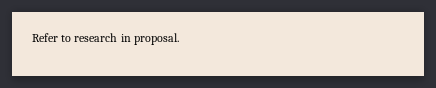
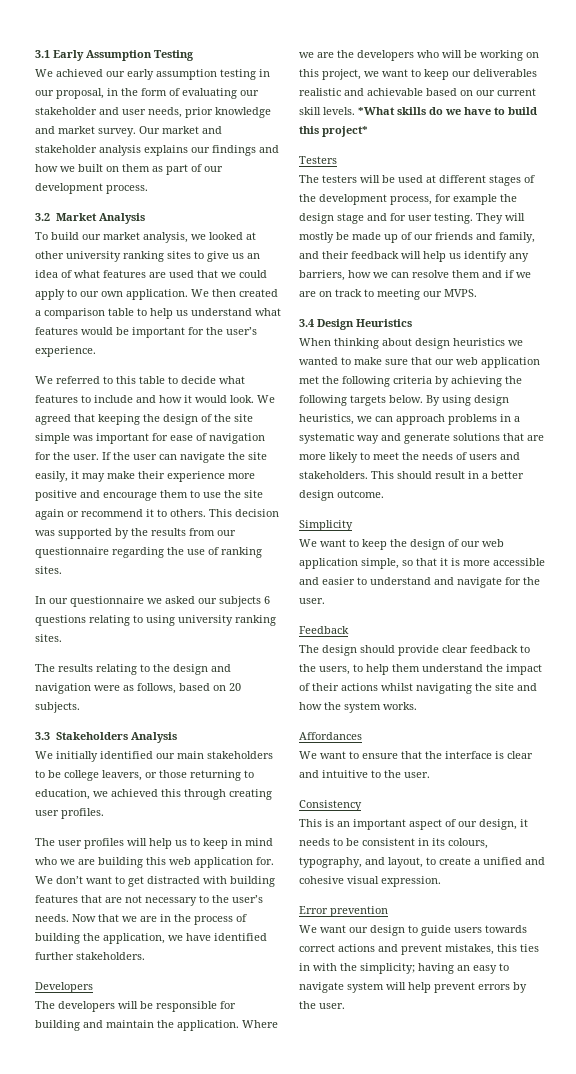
- Refer to research in proposal.
+ 3.1 Early Assumption Testing
+ We achieved our early assumption testing in our proposal, in the form of evaluating our stakeholder and user needs, prior knowledge and market survey. Our market and stakeholder analysis explains our findings and how we built on them as part of our development process.
+ 3.2 Market Analysis
+ To build our market analysis, we looked at other university ranking sites to give us an idea of what features are used that we could apply to our own application. We then created a comparison table to help us understand what features would be important for the user’s experience.
+ We referred to this table to decide what features to include and how it would look. We agreed that keeping the design of the site simple was important for ease of navigation for the user. If the user can navigate the site easily, it may make their experience more positive and encourage them to use the site again or recommend it to others. This decision was supported by the results from our questionnaire regarding the use of ranking sites.
+ In our questionnaire we asked our subjects 6 questions relating to using university ranking sites.
+ The results relating to the design and navigation were as follows, based on 20 subjects.
+ 3.3 Stakeholders Analysis
+ We initially identified our main stakeholders to be college leavers, or those returning to education, we achieved this through creating user profiles.
+ The user profiles will help us to keep in mind who we are building this web application for. We don’t want to get distracted with building features that are not necessary to the user’s needs. Now that we are in the process of building the application, we have identified further stakeholders.
+ Developers
+ The developers will be responsible for building and maintain the application. Where we are the developers who will be working on this project, we want to keep our deliverables realistic and achievable based on our current skill levels. *What skills do we have to build this project*
+ Testers
+ The testers will be used at different stages of the development process, for example the design stage and for user testing. They will mostly be made up of our friends and family, and their feedback will help us identify any barriers, how we can resolve them and if we are on track to meeting our MVPS.
+ 3.4 Design Heuristics
+ When thinking about design heuristics we wanted to make sure that our web application met the following criteria by achieving the following targets below. By using design heuristics, we can approach problems in a systematic way and generate solutions that are more likely to meet the needs of users and stakeholders. This should result in a better design outcome.
+ Simplicity
+ We want to keep the design of our web application simple, so that it is more accessible and easier to understand and navigate for the user.
+ Feedback
+ The design should provide clear feedback to the users, to help them understand the impact of their actions whilst navigating the site and how the system works.
+ Affordances
+ We want to ensure that the interface is clear and intuitive to the user.
+ Consistency
+ This is an important aspect of our design, it needs to be consistent in its colours, typography, and layout, to create a unified and cohesive visual expression.
+ Error prevention
+ We want our design to guide users towards correct actions and prevent mistakes, this ties in with the simplicity; having an easy to navigate system will help prevent errors by the user.

